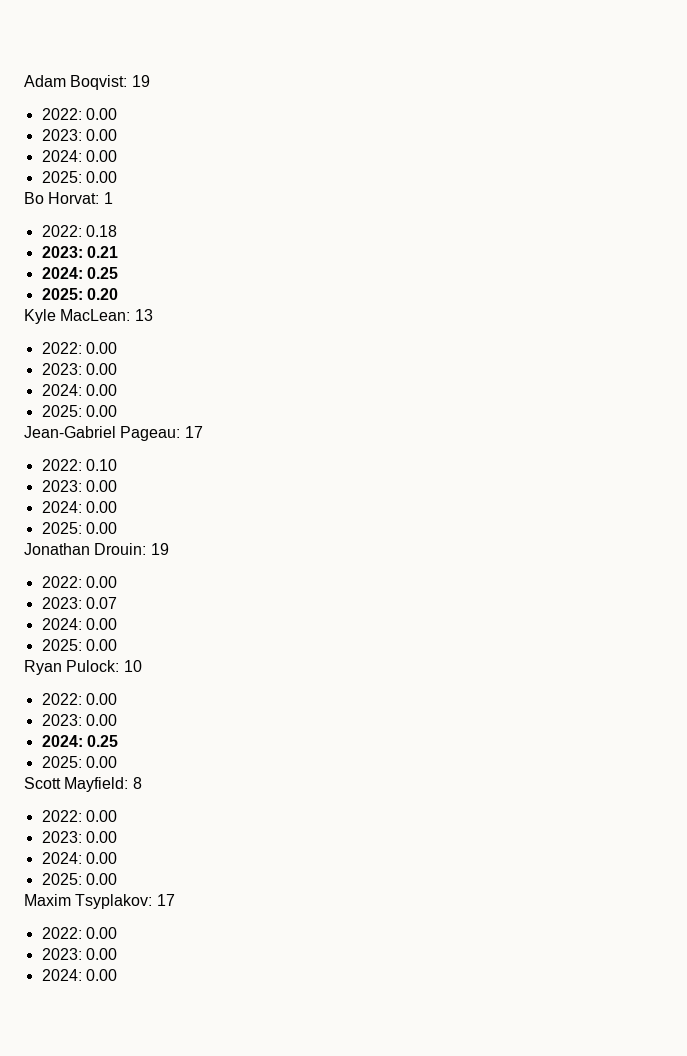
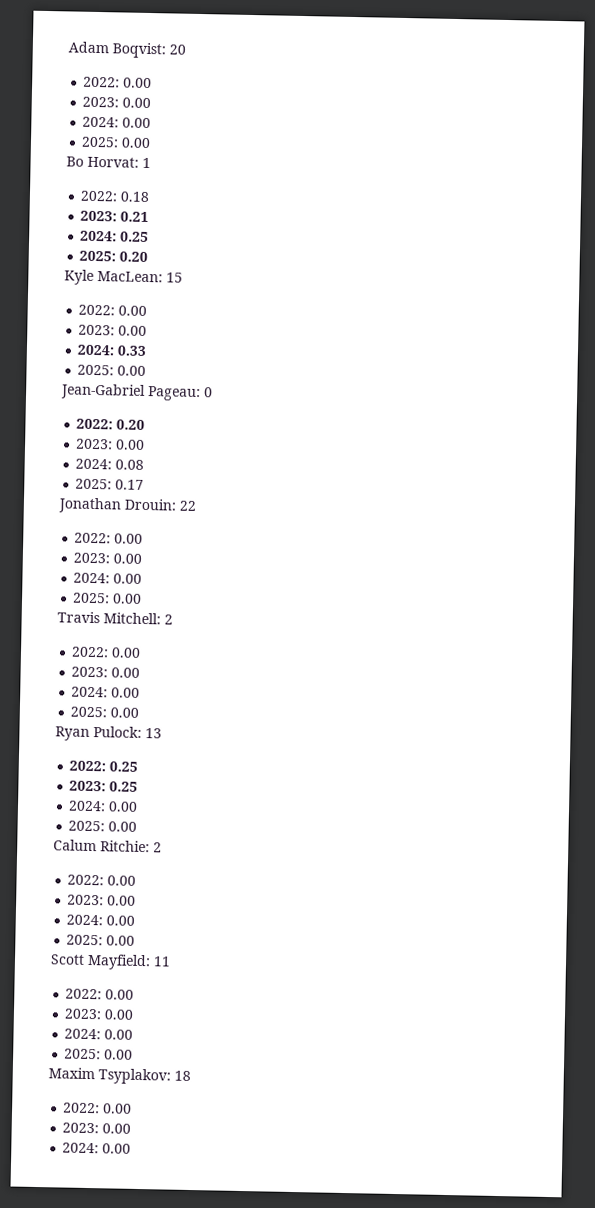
- Adam Boqvist: 19
+ Adam Boqvist: 20
- Kyle MacLean: 13
+ Kyle MacLean: 15
+ 2022: 0.00
+ 2023: 0.00
+ 2024: 0.33
+ 2025: 0.00
+ Jean-Gabriel Pageau: 0
+ 2022: 0.20
+ 2023: 0.00
+ 2024: 0.08
+ 2025: 0.17
+ Jonathan Drouin: 22
  2022: 0.00
  2023: 0.00
  2024: 0.00
  2025: 0.00
- Jean-Gabriel Pageau: 17
- 2022: 0.10
+ Travis Mitchell: 2
+ 2022: 0.00
  2023: 0.00
  2024: 0.00
  2025: 0.00
- Jonathan Drouin: 19
- 2022: 0.00
- 2023: 0.07
+ Ryan Pulock: 13
+ 2022: 0.25
+ 2023: 0.25
  2024: 0.00
  2025: 0.00
- Ryan Pulock: 10
+ Calum Ritchie: 2
  2022: 0.00
  2023: 0.00
- 2024: 0.25
+ 2024: 0.00
- Scott Mayfield: 8
+ Scott Mayfield: 11
- Maxim Tsyplakov: 17
+ Maxim Tsyplakov: 18

